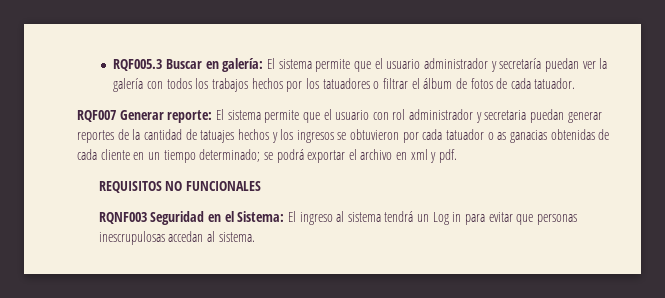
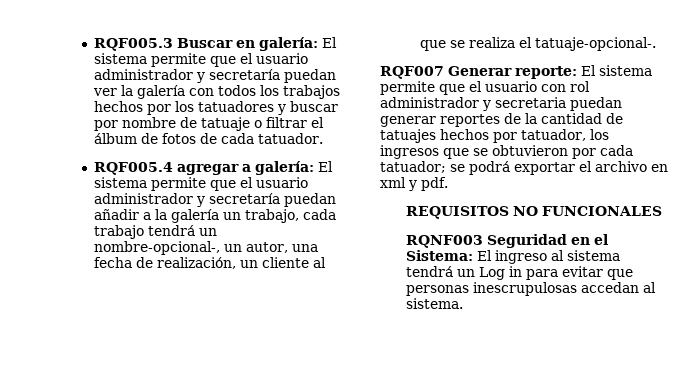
- RQF005.3 Buscar en galería: El sistema permite que el usuario administrador y secretaría puedan ver la galería con todos los trabajos hechos por los tatuadores o filtrar el álbum de fotos de cada tatuador.
+ RQF005.3 Buscar en galería: El sistema permite que el usuario administrador y secretaría puedan ver la galería con todos los trabajos hechos por los tatuadores y buscar por nombre de tatuaje o filtrar el álbum de fotos de cada tatuador.
+ RQF005.4 agregar a galería: El sistema permite que el usuario administrador y secretaría puedan añadir a la galería un trabajo, cada trabajo tendrá un nombre-opcional-, un autor, una fecha de realización, un cliente al que se realiza el tatuaje-opcional-.
- RQF007 Generar reporte: El sistema permite que el usuario con rol administrador y secretaria puedan generar reportes de la cantidad de tatuajes hechos y los ingresos se obtuvieron por cada tatuador o as ganacias obtenidas de cada cliente en un tiempo determinado; se podrá exportar el archivo en xml y pdf.
+ RQF007 Generar reporte: El sistema permite que el usuario con rol administrador y secretaria puedan generar reportes de la cantidad de tatuajes hechos por tatuador, los ingresos que se obtuvieron por cada tatuador; se podrá exportar el archivo en xml y pdf.

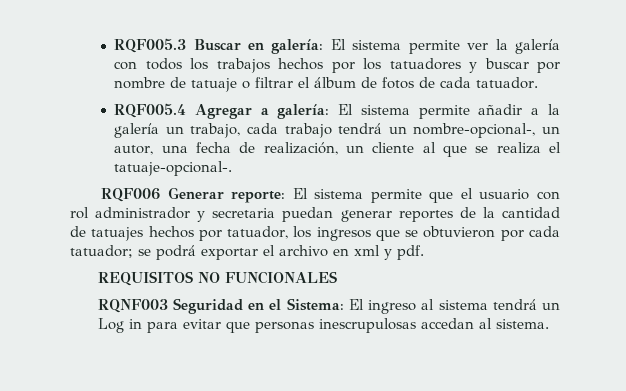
- RQF005.3 Buscar en galería: El sistema permite que el usuario administrador y secretaría puedan ver la galería con todos los trabajos hechos por los tatuadores y buscar por nombre de tatuaje o filtrar el álbum de fotos de cada tatuador.
+ RQF005.3 Buscar en galería: El sistema permite ver la galería con todos los trabajos hechos por los tatuadores y buscar por nombre de tatuaje o filtrar el álbum de fotos de cada tatuador.
- RQF005.4 agregar a galería: El sistema permite que el usuario administrador y secretaría puedan añadir a la galería un trabajo, cada trabajo tendrá un nombre-opcional-, un autor, una fecha de realización, un cliente al que se realiza el tatuaje-opcional-.
+ RQF005.4 Agregar a galería: El sistema permite añadir a la galería un trabajo, cada trabajo tendrá un nombre-opcional-, un autor, una fecha de realización, un cliente al que se realiza el tatuaje-opcional-.
- RQF007 Generar reporte: El sistema permite que el usuario con rol administrador y secretaria puedan generar reportes de la cantidad de tatuajes hechos por tatuador, los ingresos que se obtuvieron por cada tatuador; se podrá exportar el archivo en xml y pdf.
+ RQF006 Generar reporte: El sistema permite que el usuario con rol administrador y secretaria puedan generar reportes de la cantidad de tatuajes hechos por tatuador, los ingresos que se obtuvieron por cada tatuador; se podrá exportar el archivo en xml y pdf.

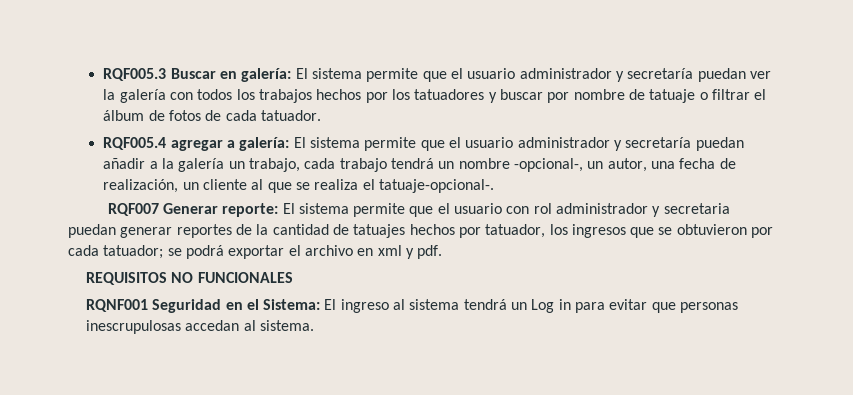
- RQF005.3 Buscar en galería: El sistema permite ver la galería con todos los trabajos hechos por los tatuadores y buscar por nombre de tatuaje o filtrar el álbum de fotos de cada tatuador.
+ RQF005.3 Buscar en galería: El sistema permite que el usuario administrador y secretaría puedan ver la galería con todos los trabajos hechos por los tatuadores y buscar por nombre de tatuaje o filtrar el álbum de fotos de cada tatuador.
- RQF005.4 Agregar a galería: El sistema permite añadir a la galería un trabajo, cada trabajo tendrá un nombre-opcional-, un autor, una fecha de realización, un cliente al que se realiza el tatuaje-opcional-.
+ RQF005.4 agregar a galería: El sistema permite que el usuario administrador y secretaría puedan añadir a la galería un trabajo, cada trabajo tendrá un nombre -opcional-, un autor, una fecha de realización, un cliente al que se realiza el tatuaje-opcional-.
- RQF006 Generar reporte: El sistema permite que el usuario con rol administrador y secretaria puedan generar reportes de la cantidad de tatuajes hechos por tatuador, los ingresos que se obtuvieron por cada tatuador; se podrá exportar el archivo en xml y pdf.
+ RQF007 Generar reporte: El sistema permite que el usuario con rol administrador y secretaria puedan generar reportes de la cantidad de tatuajes hechos por tatuador, los ingresos que se obtuvieron por cada tatuador; se podrá exportar el archivo en xml y pdf.
- RQNF003 Seguridad en el Sistema: El ingreso al sistema tendrá un Log in para evitar que personas inescrupulosas accedan al sistema.
+ RQNF001 Seguridad en el Sistema: El ingreso al sistema tendrá un Log in para evitar que personas inescrupulosas accedan al sistema.

